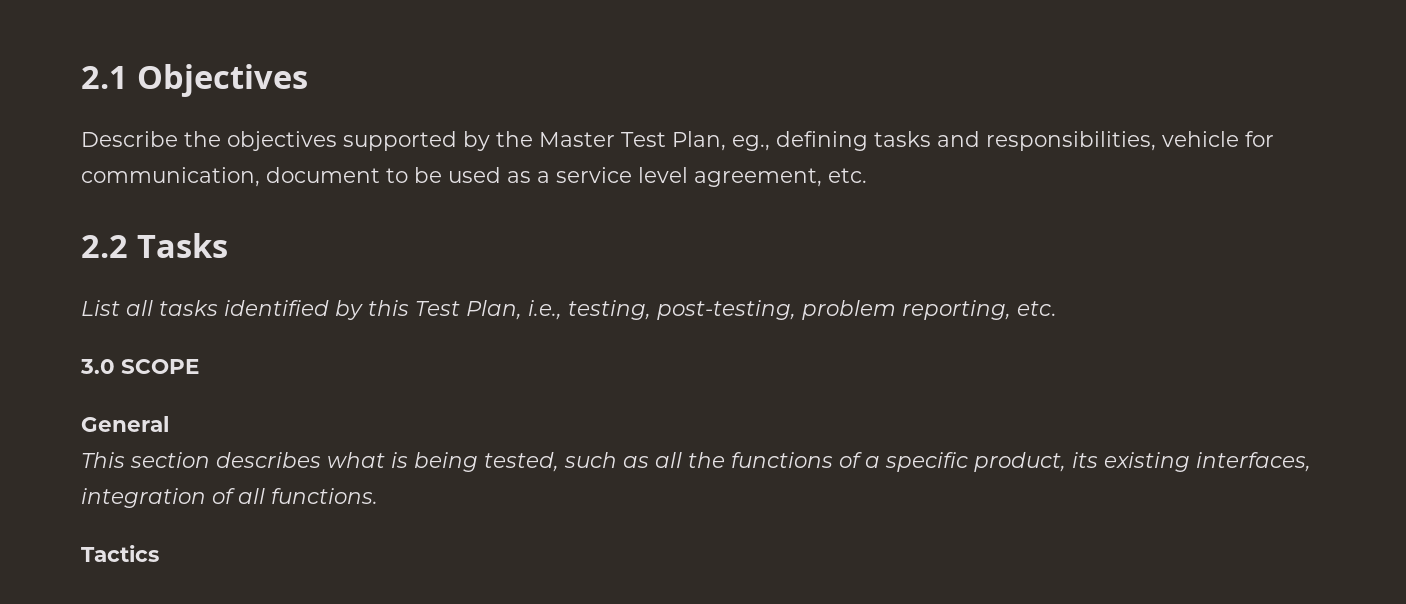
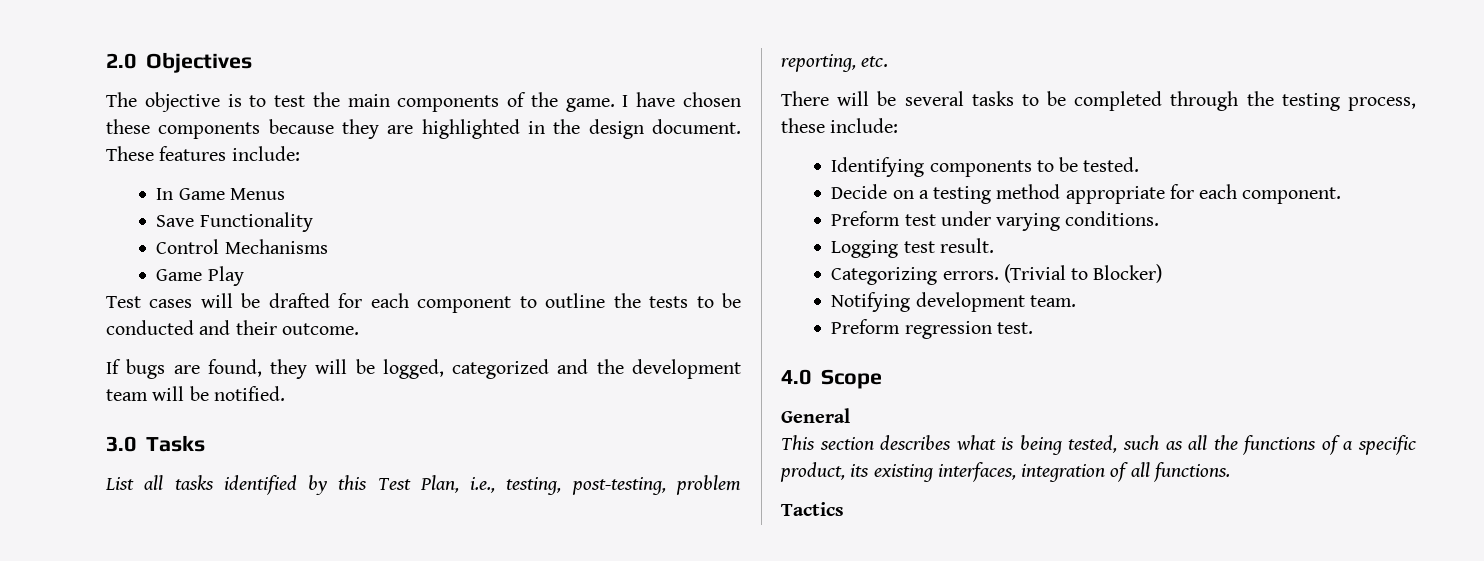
- 2.1 Objectives
+ 2.0 Objectives
- Describe the objectives supported by the Master Test Plan, eg., defining tasks and responsibilities, vehicle for communication, document to be used as a service level agreement, etc.
- 2.2 Tasks
+ The objective is to test the main components of the game. I have chosen these components because they are highlighted in the design document. These features include:
+ In Game Menus
+ Save Functionality
+ Control Mechanisms
+ Game Play
+ Test cases will be drafted for each component to outline the tests to be conducted and their outcome.
+ If bugs are found, they will be logged, categorized and the development team will be notified.
+ 3.0 Tasks
- 3.0 SCOPE
+ There will be several tasks to be completed through the testing process, these include:
+ Identifying components to be tested.
+ Decide on a testing method appropriate for each component.
+ Preform test under varying conditions.
+ Logging test result.
+ Categorizing errors. (Trivial to Blocker)
+ Notifying development team.
+ Preform regression test.
+ 4.0 Scope

